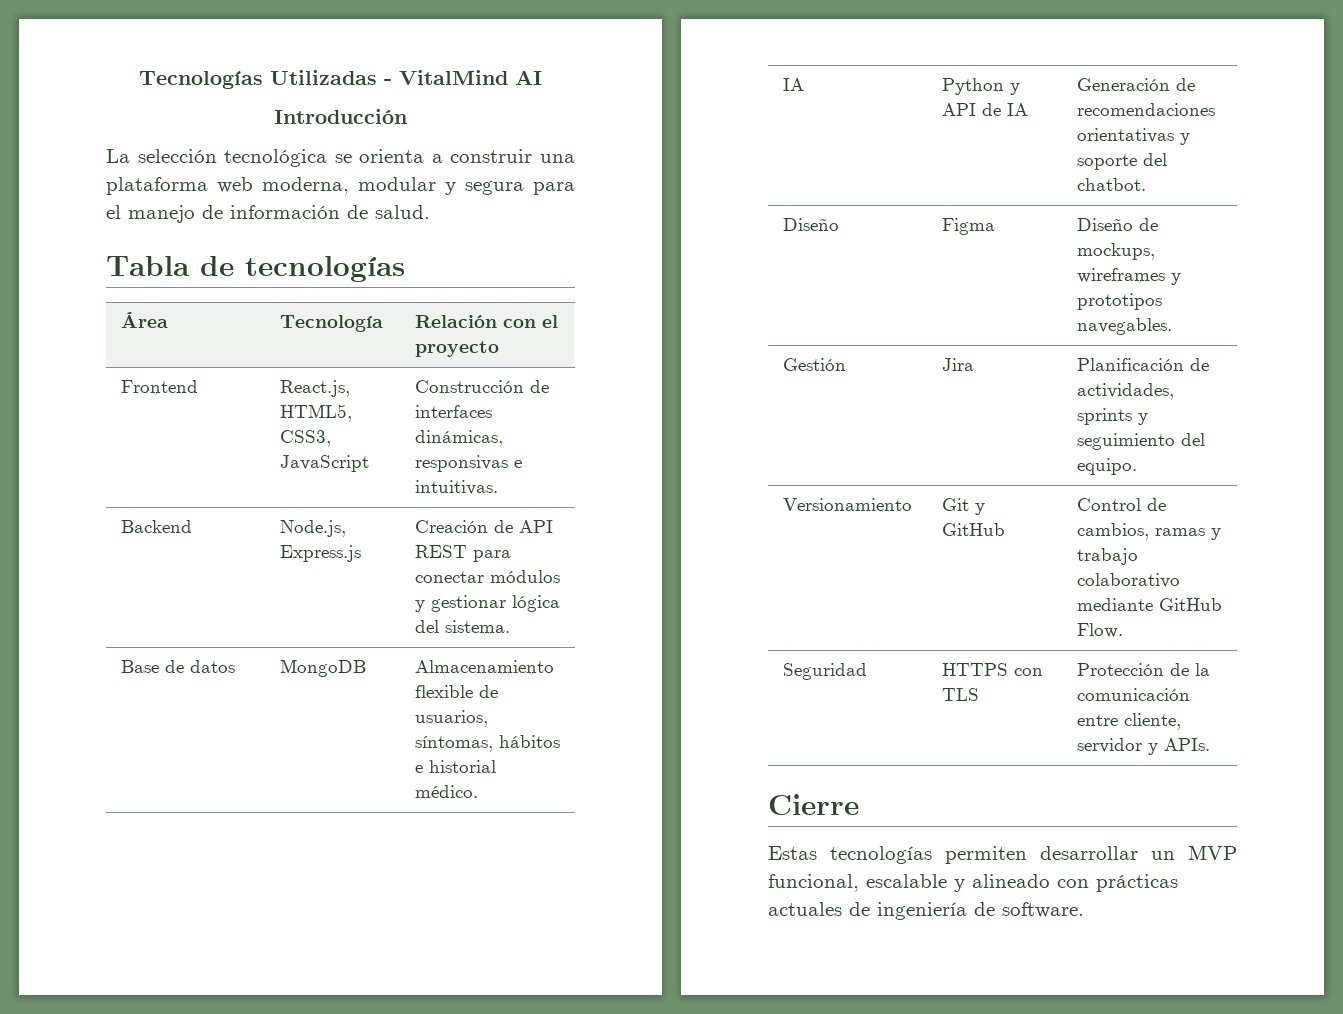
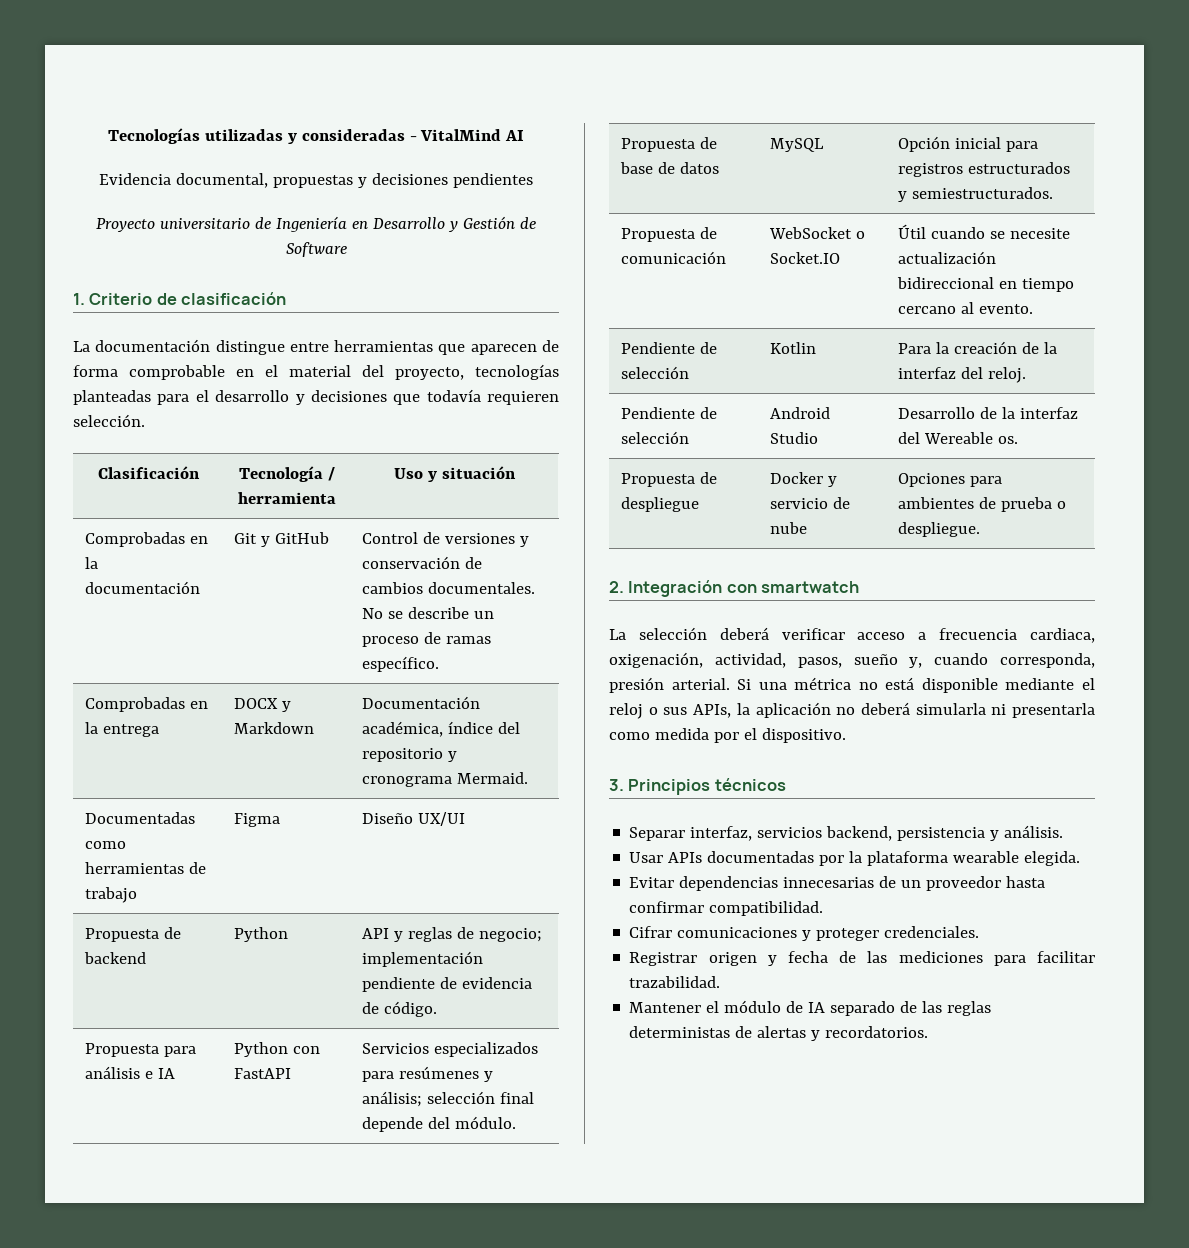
- Tecnologías Utilizadas - VitalMind AI
+ Tecnologías utilizadas y consideradas - VitalMind AI
- Introducción
- La selección tecnológica se orienta a construir una plataforma web moderna, modular y segura para el manejo de información de salud.
- Tabla de tecnologías
- Área | Tecnología | Relación con el proyecto
- Frontend | React.js, HTML5, CSS3, JavaScript | Construcción de interfaces dinámicas, responsivas e intuitivas.
- Backend | Node.js, Express.js | Creación de API REST para conectar módulos y gestionar lógica del sistema.
- Base de datos | MongoDB | Almacenamiento flexible de usuarios, síntomas, hábitos e historial médico.
- IA | Python y API de IA | Generación de recomendaciones orientativas y soporte del chatbot.
- Diseño | Figma | Diseño de mockups, wireframes y prototipos navegables.
- Gestión | Jira | Planificación de actividades, sprints y seguimiento del equipo.
- Versionamiento | Git y GitHub | Control de cambios, ramas y trabajo colaborativo mediante GitHub Flow.
- Seguridad | HTTPS con TLS | Protección de la comunicación entre cliente, servidor y APIs.
- Cierre
- Estas tecnologías permiten desarrollar un MVP funcional, escalable y alineado con prácticas actuales de ingeniería de software.
+ Evidencia documental, propuestas y decisiones pendientes
+ Proyecto universitario de Ingeniería en Desarrollo y Gestión de Software
+ 1. Criterio de clasificación
+ La documentación distingue entre herramientas que aparecen de forma comprobable en el material del proyecto, tecnologías planteadas para el desarrollo y decisiones que todavía requieren selección.
+ Clasificación | Tecnología / herramienta | Uso y situación
+ Comprobadas en la documentación | Git y GitHub | Control de versiones y conservación de cambios documentales. No se describe un proceso de ramas específico.
+ Comprobadas en la entrega | DOCX y Markdown | Documentación académica, índice del repositorio y cronograma Mermaid.
+ Documentadas como herramientas de trabajo | Figma | Diseño UX/UI
+ Propuesta de backend | Python | API y reglas de negocio; implementación pendiente de evidencia de código.
+ Propuesta para análisis e IA | Python con FastAPI | Servicios especializados para resúmenes y análisis; selección final depende del módulo.
+ Propuesta de base de datos | MySQL | Opción inicial para registros estructurados y semiestructurados.
+ Propuesta de comunicación | WebSocket o Socket.IO | Útil cuando se necesite actualización bidireccional en tiempo cercano al evento.
+ Pendiente de selección | Kotlin | Para la creación de la interfaz del reloj.
+ Pendiente de selección | Android Studio | Desarrollo de la interfaz del Wereable os.
+ Propuesta de despliegue | Docker y servicio de nube | Opciones para ambientes de prueba o despliegue.
+ 2. Integración con smartwatch
+ La selección deberá verificar acceso a frecuencia cardiaca, oxigenación, actividad, pasos, sueño y, cuando corresponda, presión arterial. Si una métrica no está disponible mediante el reloj o sus APIs, la aplicación no deberá simularla ni presentarla como medida por el dispositivo.
+ 3. Principios técnicos
+ Separar interfaz, servicios backend, persistencia y análisis.
+ Usar APIs documentadas por la plataforma wearable elegida.
+ Evitar dependencias innecesarias de un proveedor hasta confirmar compatibilidad.
+ Cifrar comunicaciones y proteger credenciales.
+ Registrar origen y fecha de las mediciones para facilitar trazabilidad.
+ Mantener el módulo de IA separado de las reglas deterministas de alertas y recordatorios.

